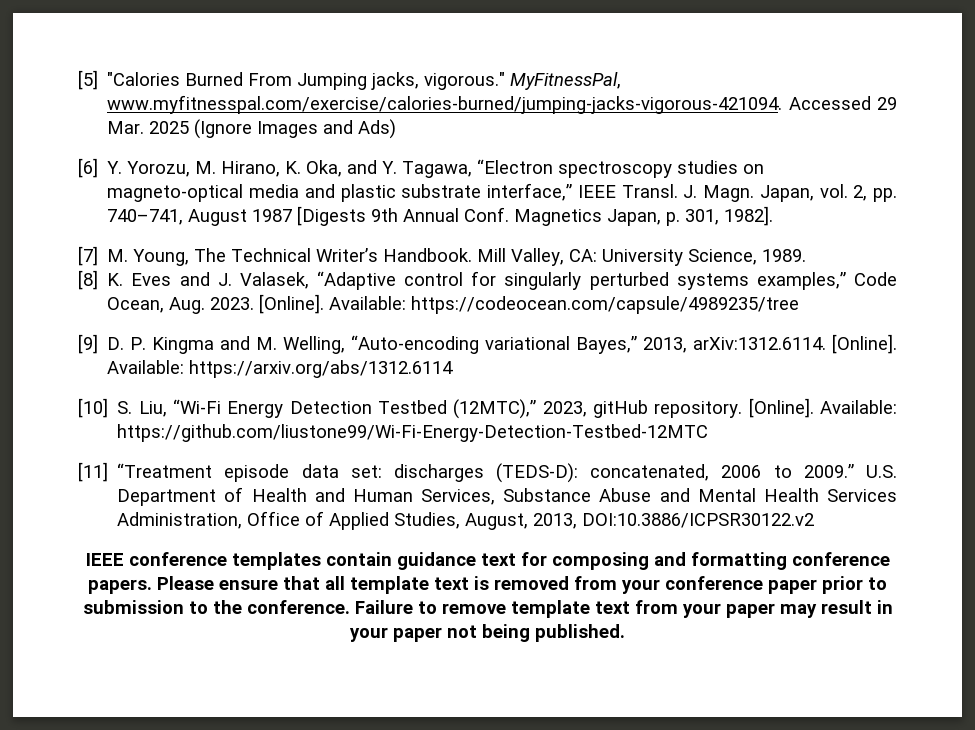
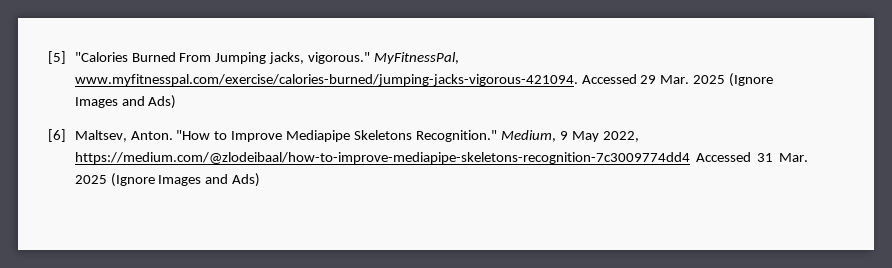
- [6] Y. Yorozu, M. Hirano, K. Oka, and Y. Tagawa, “Electron spectroscopy studies on magneto-optical media and plastic substrate interface,” IEEE Transl. J. Magn. Japan, vol. 2, pp. 740–741, August 1987 [Digests 9th Annual Conf. Magnetics Japan, p. 301, 1982].
- [7] M. Young, The Technical Writer’s Handbook. Mill Valley, CA: University Science, 1989.
- [8] K. Eves and J. Valasek, “Adaptive control for singularly perturbed systems examples,” Code Ocean, Aug. 2023. [Online]. Available: https://codeocean.com/capsule/4989235/tree
- [9] D. P. Kingma and M. Welling, “Auto-encoding variational Bayes,” 2013, arXiv:1312.6114. [Online]. Available: https://arxiv.org/abs/1312.6114
- [10] S. Liu, “Wi-Fi Energy Detection Testbed (12MTC),” 2023, gitHub repository. [Online]. Available: https://github.com/liustone99/Wi-Fi-Energy-Detection-Testbed-12MTC
- [11] “Treatment episode data set: discharges (TEDS-D): concatenated, 2006 to 2009.” U.S. Department of Health and Human Services, Substance Abuse and Mental Health Services Administration, Office of Applied Studies, August, 2013, DOI:10.3886/ICPSR30122.v2
- IEEE conference templates contain guidance text for composing and formatting conference papers. Please ensure that all template text is removed from your conference paper prior to submission to the conference. Failure to remove template text from your paper may result in your paper not being published.
+ [6] Maltsev, Anton. "How to Improve Mediapipe Skeletons Recognition." Medium, 9 May 2022, https://medium.com/@zlodeibaal/how-to-improve-mediapipe-skeletons-recognition-7c3009774dd4 Accessed 31 Mar. 2025 (Ignore Images and Ads)

